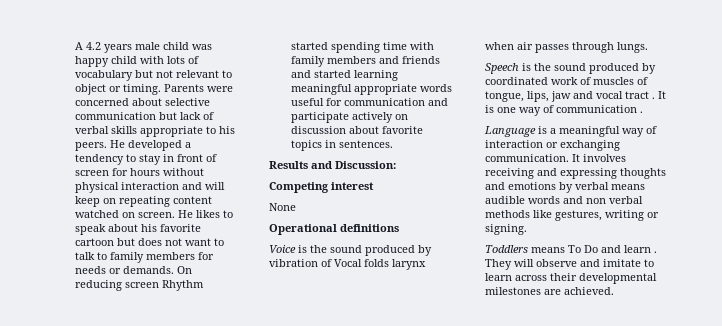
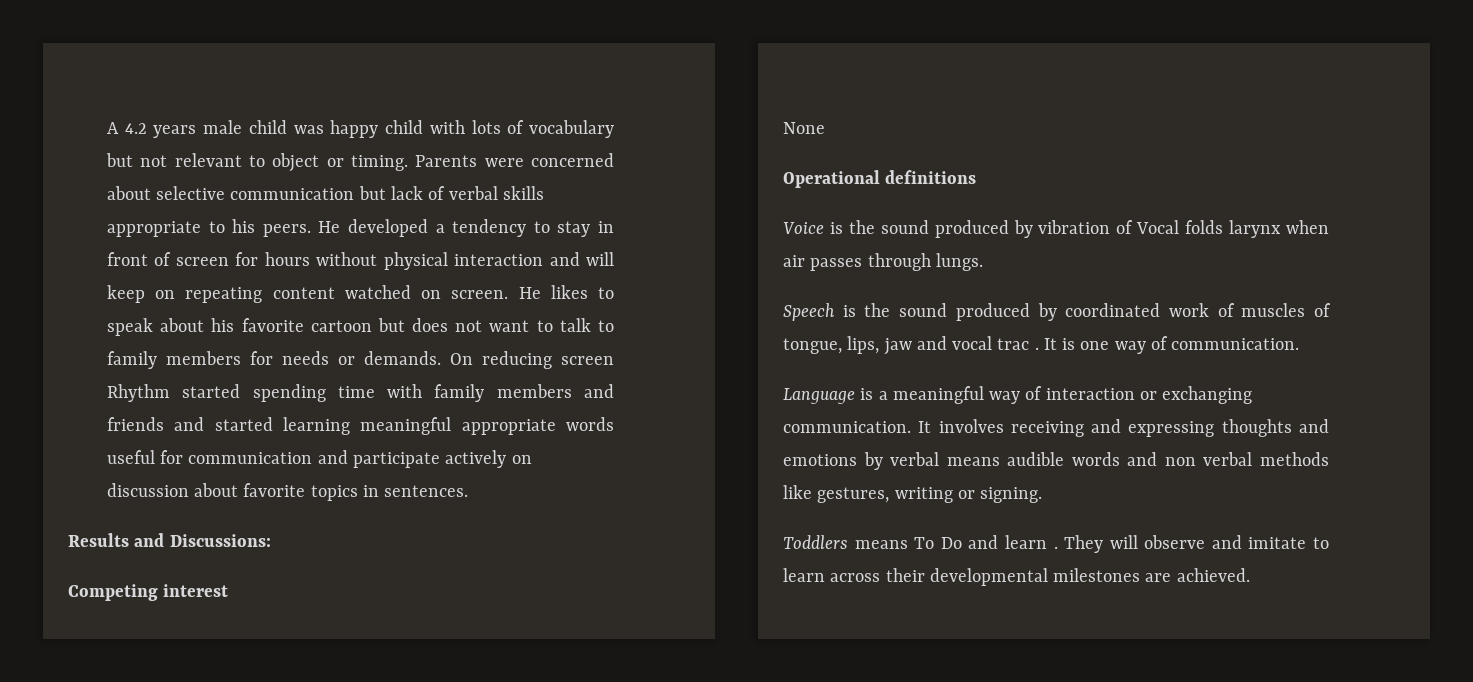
- Results and Discussion:
+ Results and Discussions:
- Speech is the sound produced by coordinated work of muscles of tongue, lips, jaw and vocal tract .
+ Speech is the sound produced by coordinated work of muscles of tongue, lips, jaw and vocal trac .
- It is one way of communication .
+ It is one way of communication.

